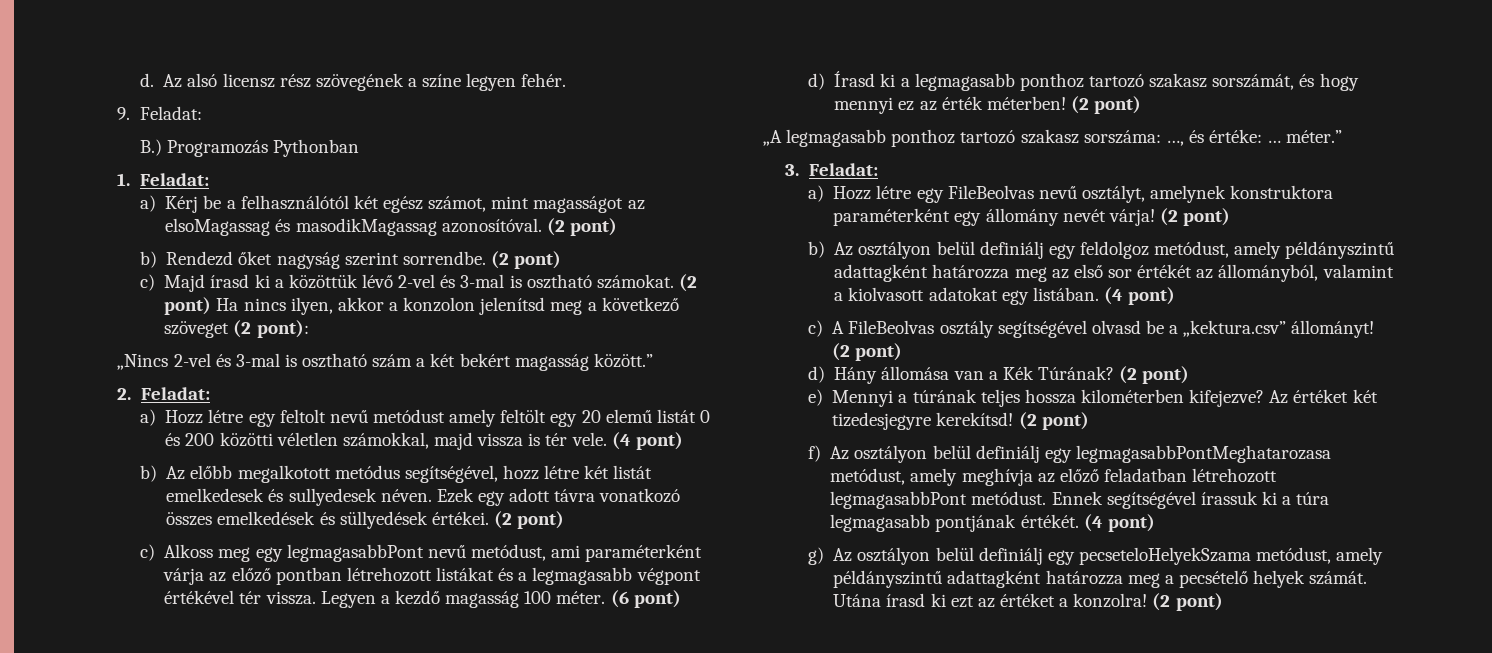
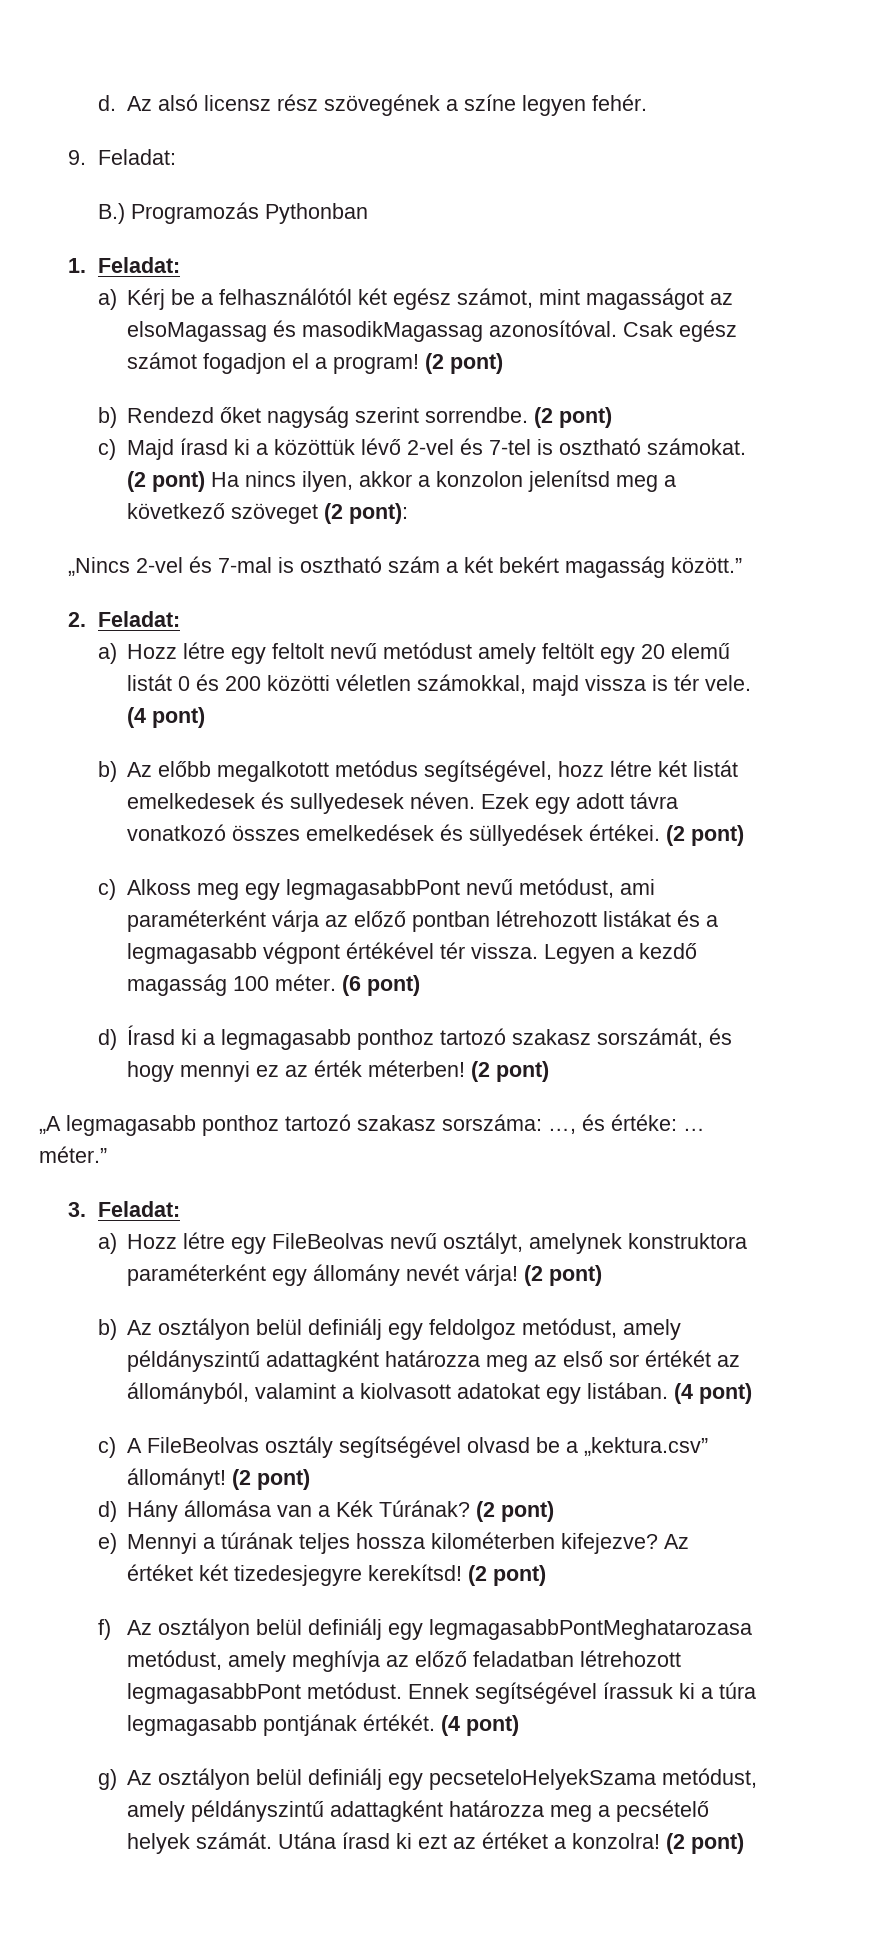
+ Csak egész számot fogadjon el a program!
- c) Majd írasd ki a közöttük lévő 2-vel és 3-mal is osztható számokat.
+ c) Majd írasd ki a közöttük lévő 2-vel és 7-tel is osztható számokat.
- „Nincs 2-vel és 3-mal is osztható szám a két bekért magasság között.”
+ „Nincs 2-vel és 7-mal is osztható szám a két bekért magasság között.”

